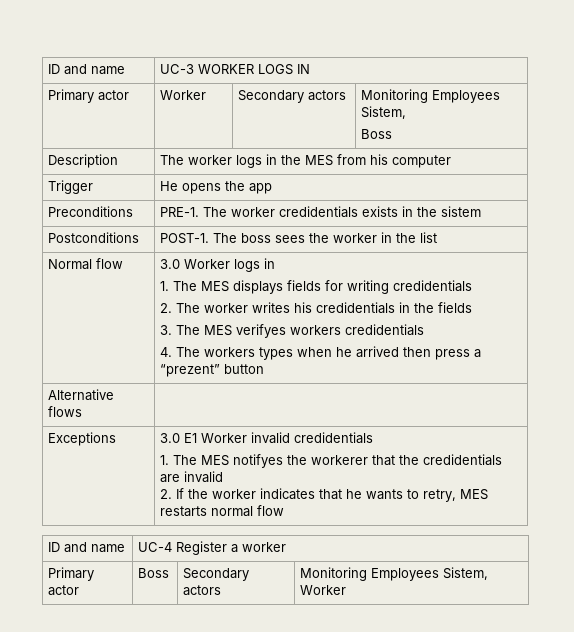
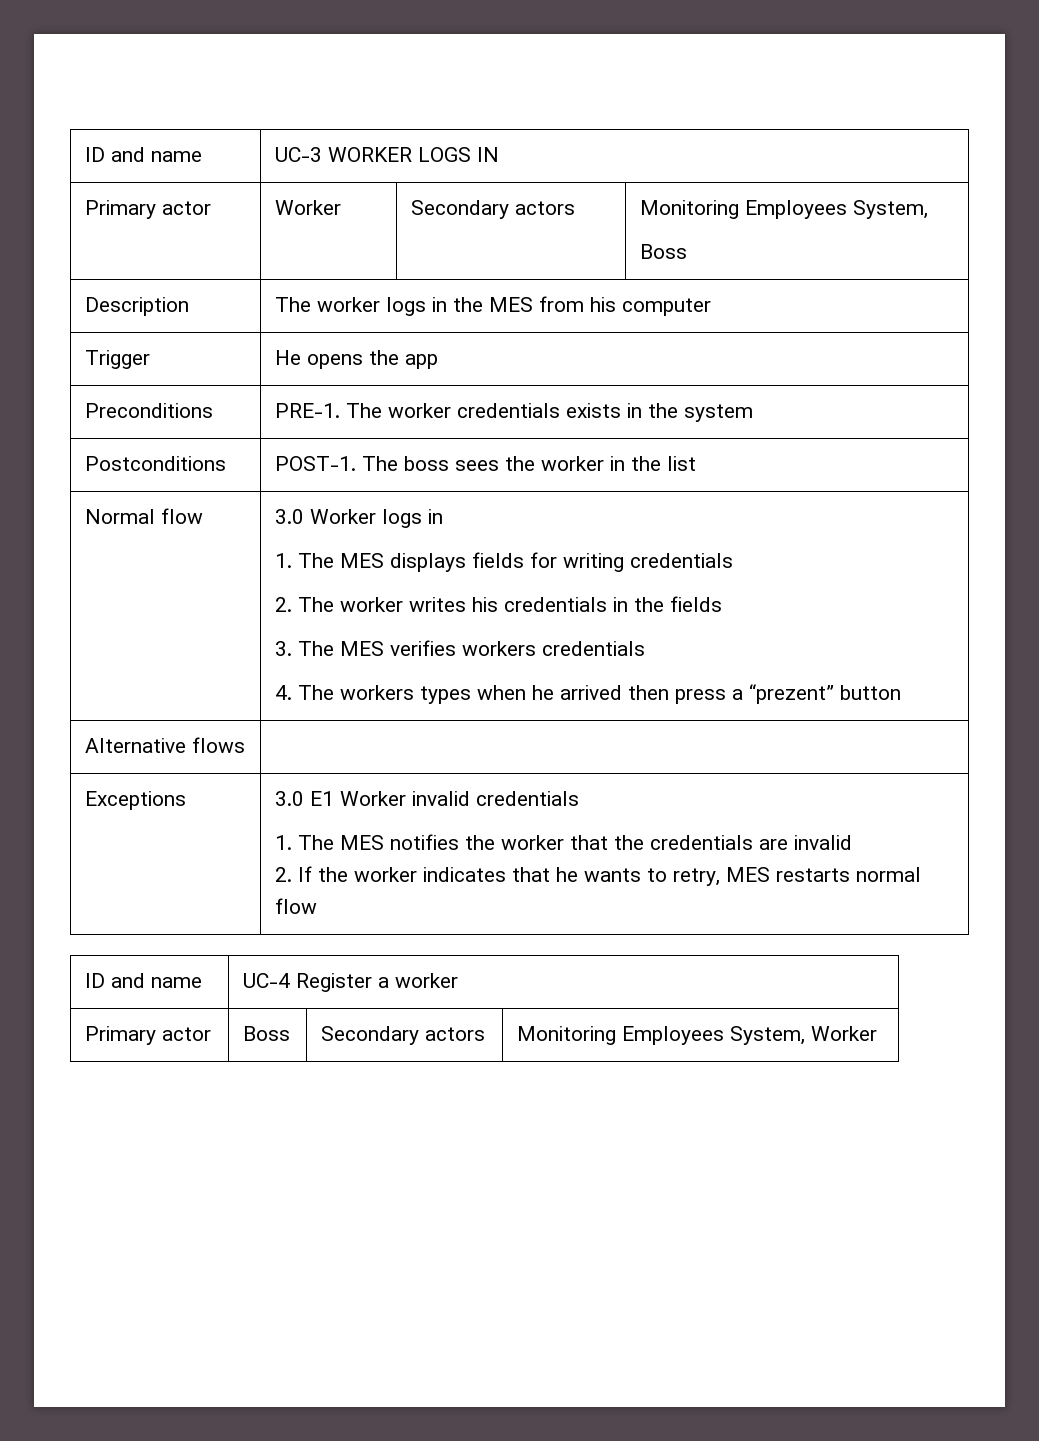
- Primary actor | Worker | Secondary actors | Monitoring Employees Sistem,
+ Primary actor | Worker | Secondary actors | Monitoring Employees System,
- Preconditions | PRE-1. The worker credidentials exists in the sistem
+ Preconditions | PRE-1. The worker credentials exists in the system
- 1. The MES displays fields for writing credidentials
+ 1. The MES displays fields for writing credentials
- 2. The worker writes his credidentials in the fields
+ 2. The worker writes his credentials in the fields
- 3. The MES verifyes workers credidentials
+ 3. The MES verifies workers credentials
- Exceptions | 3.0 E1 Worker invalid credidentials
- 1. The MES notifyes the workerer that the credidentials are invalid
+ Exceptions | 3.0 E1 Worker invalid credentials
+ 1. The MES notifies the worker that the credentials are invalid
- Primary actor | Boss | Secondary actors | Monitoring Employees Sistem, Worker
+ Primary actor | Boss | Secondary actors | Monitoring Employees System, Worker

